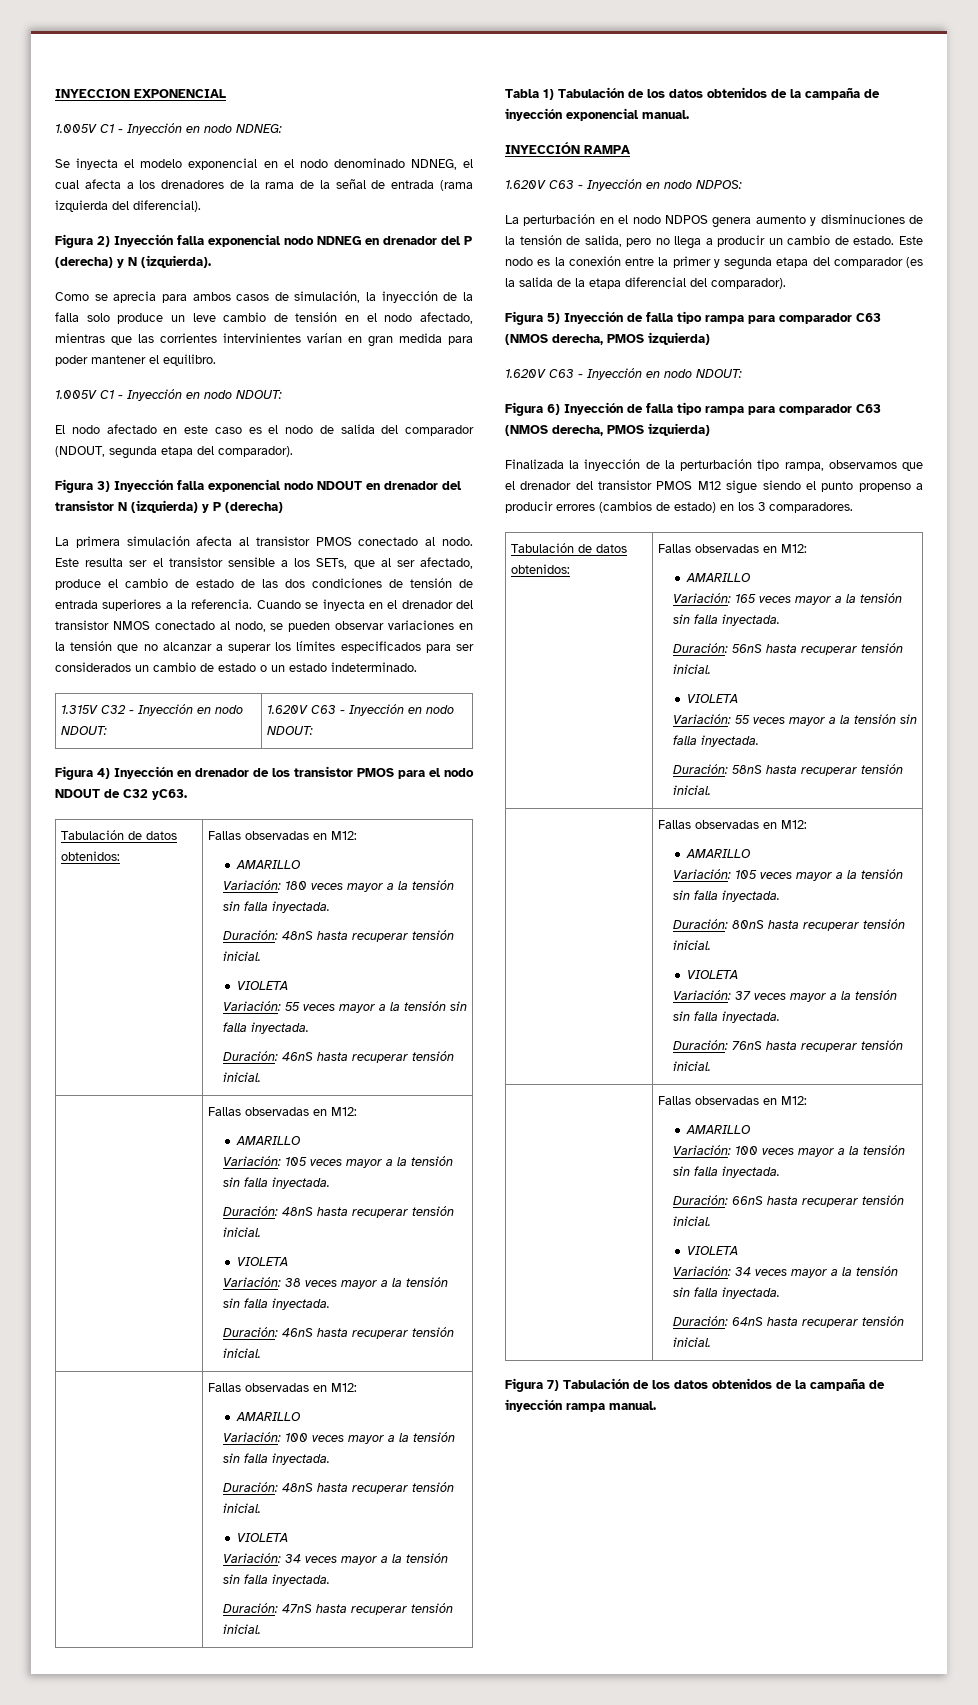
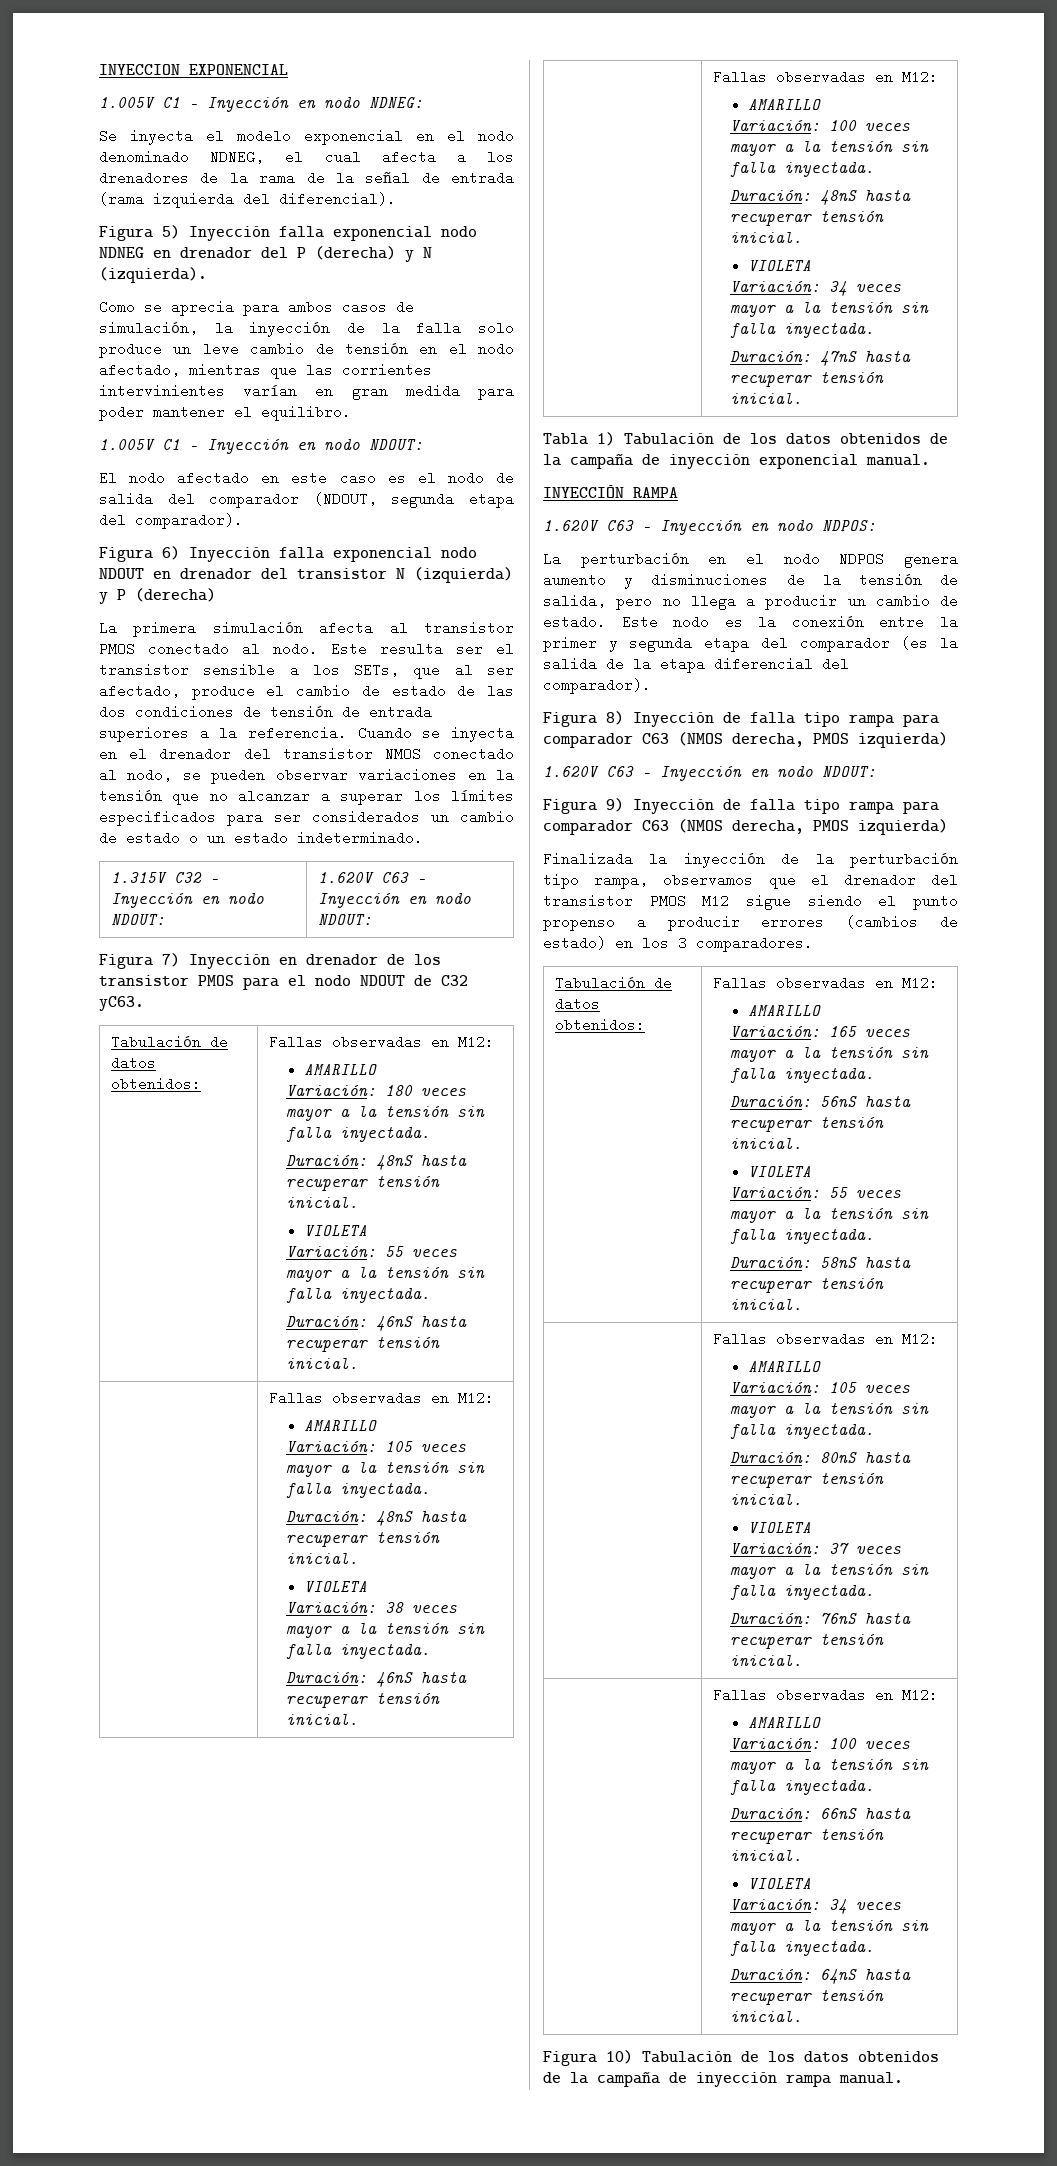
- Figura 2) Inyección falla exponencial nodo NDNEG en drenador del P (derecha) y N (izquierda).
+ Figura 5) Inyección falla exponencial nodo NDNEG en drenador del P (derecha) y N (izquierda).
- Figura 3) Inyección falla exponencial nodo NDOUT en drenador del transistor N (izquierda) y P (derecha)
+ Figura 6) Inyección falla exponencial nodo NDOUT en drenador del transistor N (izquierda) y P (derecha)
- Figura 4) Inyección en drenador de los transistor PMOS para el nodo NDOUT de C32 yC63.
+ Figura 7) Inyección en drenador de los transistor PMOS para el nodo NDOUT de C32 yC63.
- Figura 5) Inyección de falla tipo rampa para comparador C63 (NMOS derecha, PMOS izquierda)
+ Figura 8) Inyección de falla tipo rampa para comparador C63 (NMOS derecha, PMOS izquierda)
- Figura 6) Inyección de falla tipo rampa para comparador C63 (NMOS derecha, PMOS izquierda)
+ Figura 9) Inyección de falla tipo rampa para comparador C63 (NMOS derecha, PMOS izquierda)
- Figura 7) Tabulación de los datos obtenidos de la campaña de inyección rampa manual.
+ Figura 10) Tabulación de los datos obtenidos de la campaña de inyección rampa manual.

